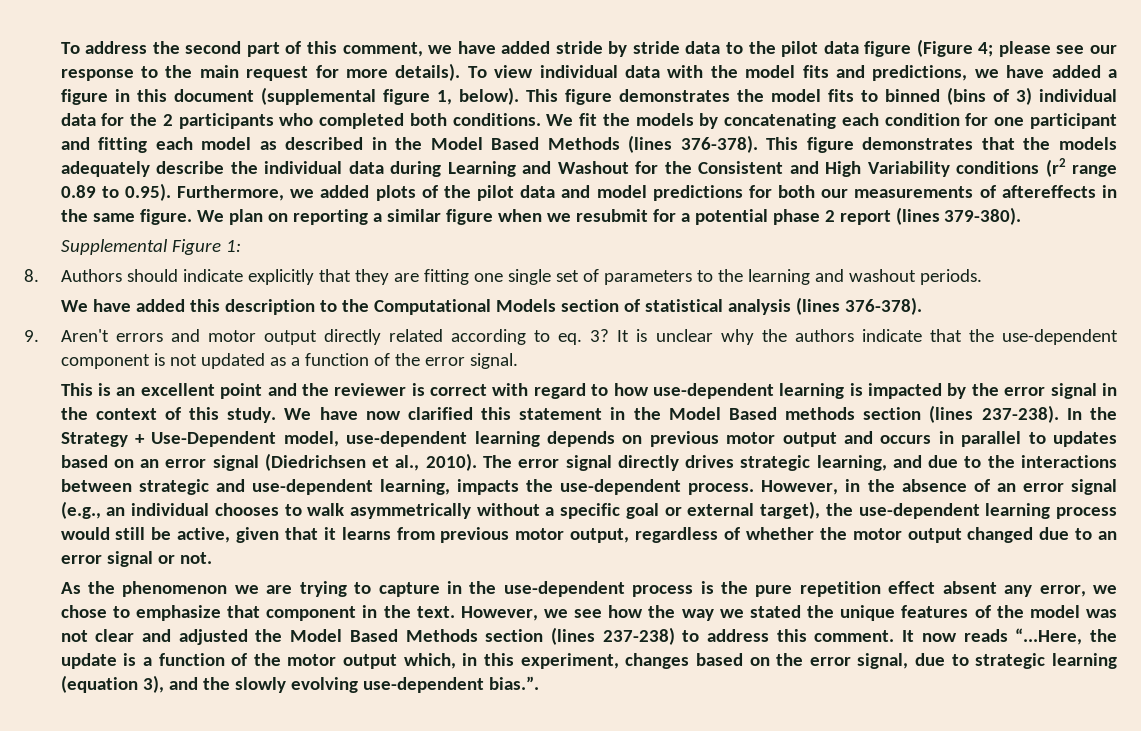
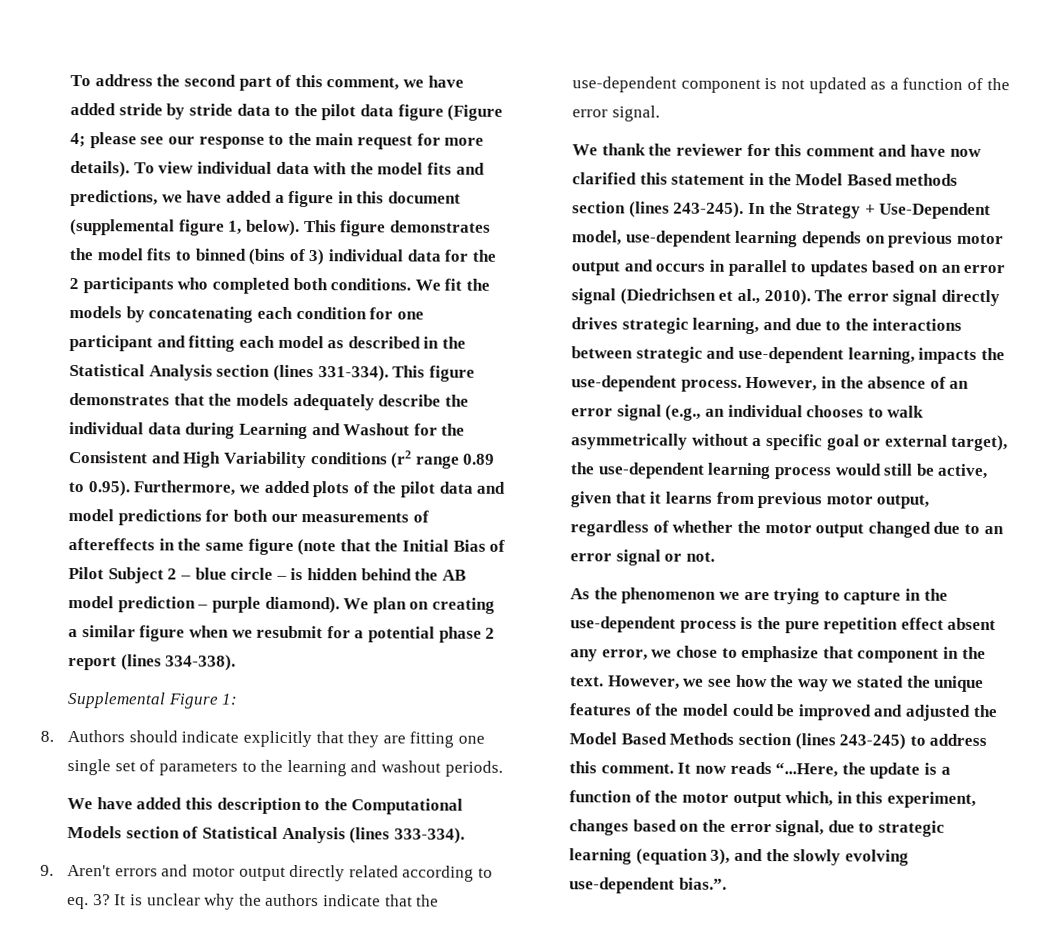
- We fit the models by concatenating each condition for one participant and fitting each model as described in the Model Based Methods (lines 376-378).
+ We fit the models by concatenating each condition for one participant and fitting each model as described in the Statistical Analysis section (lines 331-334).
- This figure demonstrates that the models adequately describe the individual data during Learning and Washout for the Consistent and High Variability conditions (r2 range 0.89 to 0.95). Furthermore, we added plots of the pilot data and model predictions for both our measurements of aftereffects in the same figure.
+ This figure demonstrates that the models adequately describe the individual data during Learning and Washout for the Consistent and High Variability conditions (r2 range 0.89 to 0.95). Furthermore, we added plots of the pilot data and model predictions for both our measurements of aftereffects in the same figure (note that the Initial Bias of Pilot Subject 2 – blue circle – is hidden behind the AB model prediction – purple diamond).
- We plan on reporting a similar figure when we resubmit for a potential phase 2 report (lines 379-380).
+ We plan on creating a similar figure when we resubmit for a potential phase 2 report (lines 334-338).
- We have added this description to the Computational Models section of statistical analysis (lines 376-378).
+ We have added this description to the Computational Models section of Statistical Analysis (lines 333-334).
- This is an excellent point and the reviewer is correct with regard to how use-dependent learning is impacted by the error signal in the context of this study. We have now clarified this statement in the Model Based methods section (lines 237-238).
+ We thank the reviewer for this comment and have now clarified this statement in the Model Based methods section (lines 243-245).
- However, we see how the way we stated the unique features of the model was not clear and adjusted the Model Based Methods section (lines 237-238) to address this comment.
+ However, we see how the way we stated the unique features of the model could be improved and adjusted the Model Based Methods section (lines 243-245) to address this comment.

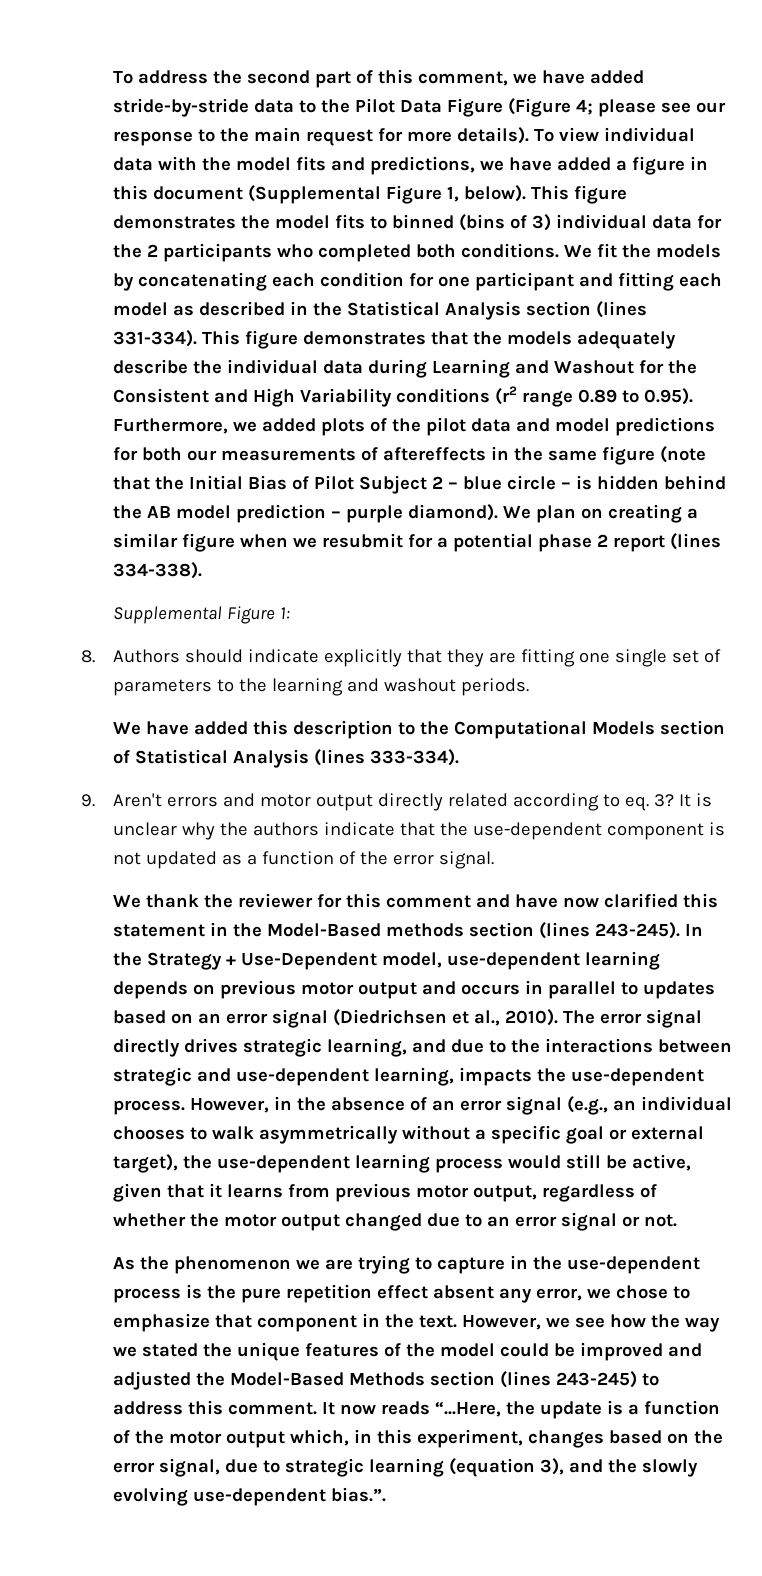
- To address the second part of this comment, we have added stride by stride data to the pilot data figure (Figure 4; please see our response to the main request for more details).
+ To address the second part of this comment, we have added stride-by-stride data to the Pilot Data Figure (Figure 4; please see our response to the main request for more details).
- To view individual data with the model fits and predictions, we have added a figure in this document (supplemental figure 1, below).
+ To view individual data with the model fits and predictions, we have added a figure in this document (Supplemental Figure 1, below).
- We thank the reviewer for this comment and have now clarified this statement in the Model Based methods section (lines 243-245).
+ We thank the reviewer for this comment and have now clarified this statement in the Model-Based methods section (lines 243-245).
- However, we see how the way we stated the unique features of the model could be improved and adjusted the Model Based Methods section (lines 243-245) to address this comment.
+ However, we see how the way we stated the unique features of the model could be improved and adjusted the Model-Based Methods section (lines 243-245) to address this comment.

